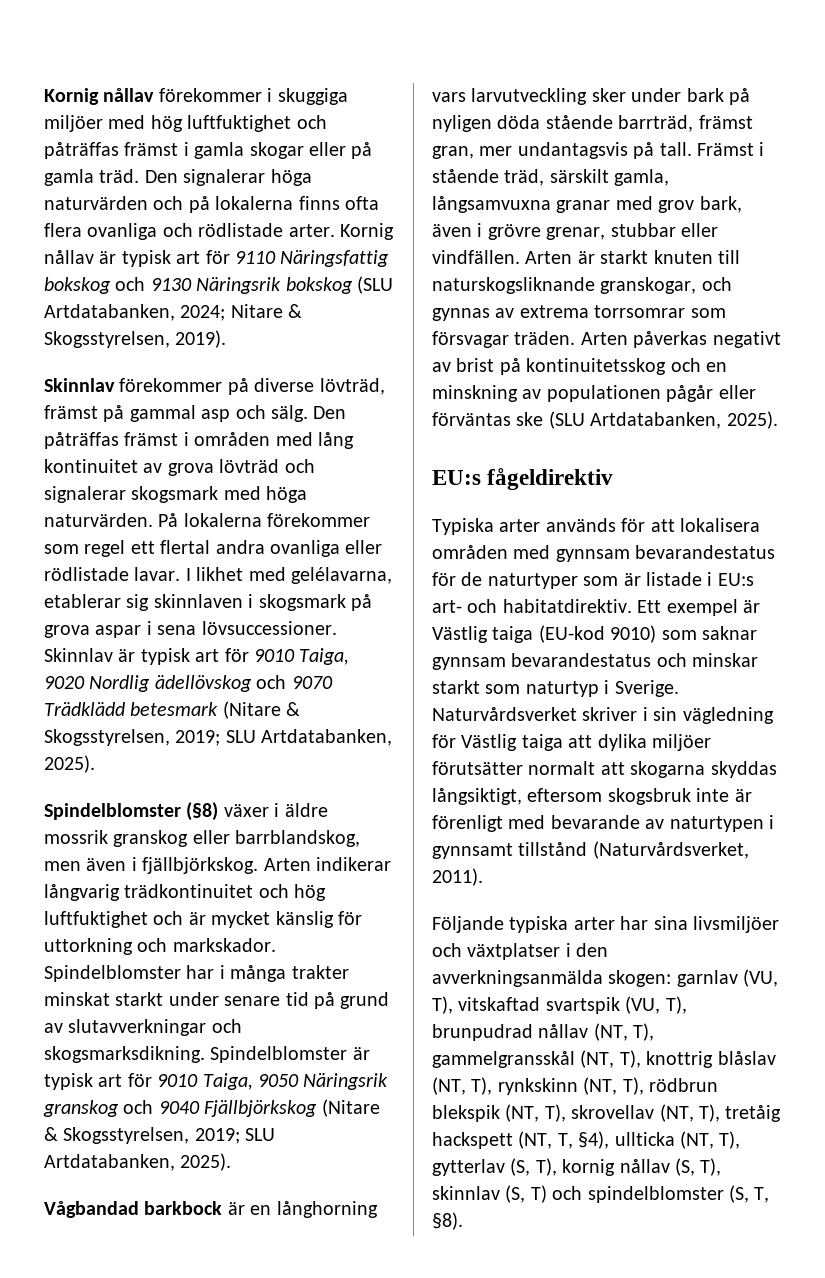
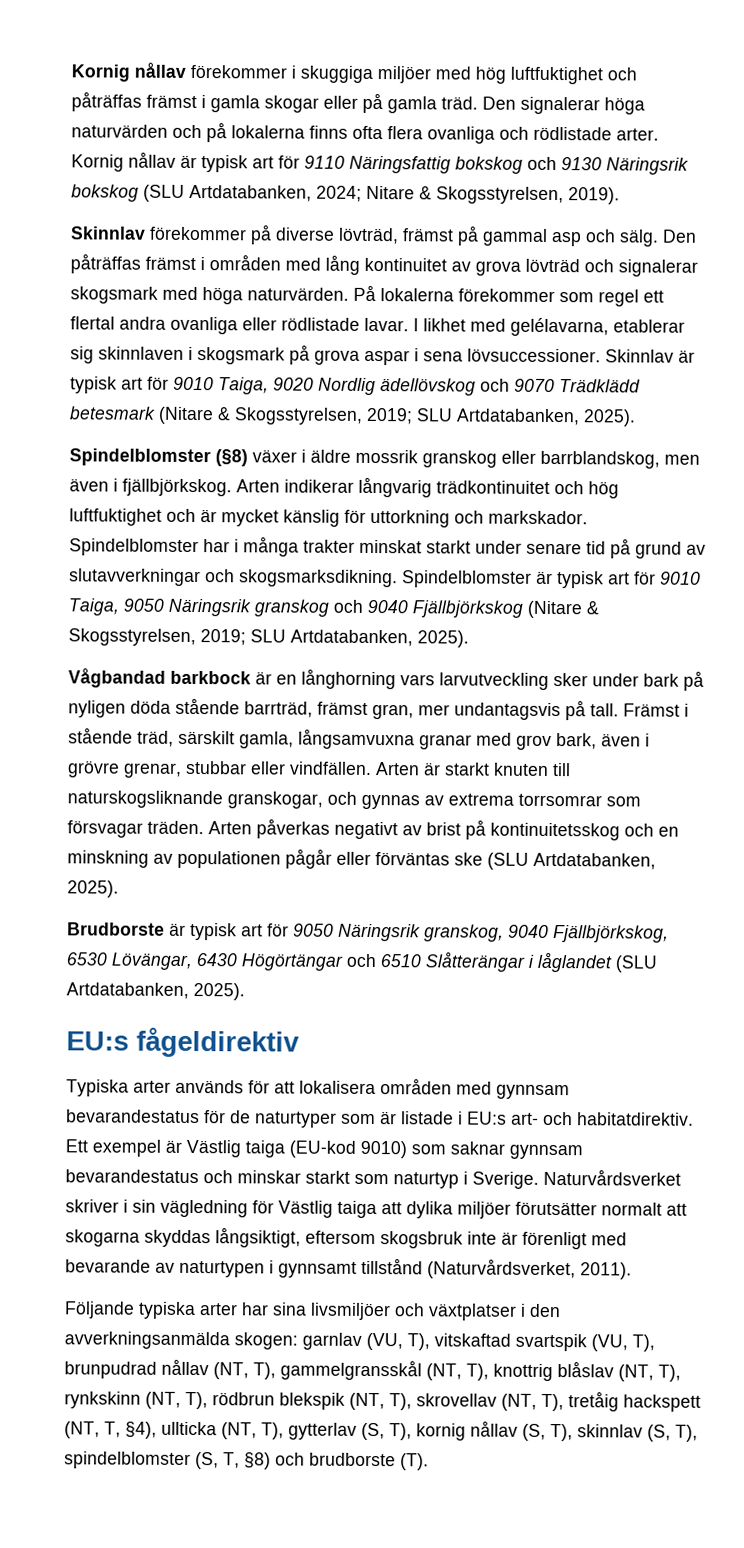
+ Brudborste är typisk art för 9050 Näringsrik granskog, 9040 Fjällbjörkskog, 6530 Lövängar, 6430 Högörtängar och 6510 Slåtterängar i låglandet (SLU Artdatabanken, 2025).
- Följande typiska arter har sina livsmiljöer och växtplatser i den avverkningsanmälda skogen: garnlav (VU, T), vitskaftad svartspik (VU, T), brunpudrad nållav (NT, T), gammelgransskål (NT, T), knottrig blåslav (NT, T), rynkskinn (NT, T), rödbrun blekspik (NT, T), skrovellav (NT, T), tretåig hackspett (NT, T, §4), ullticka (NT, T), gytterlav (S, T), kornig nållav (S, T), skinnlav (S, T) och spindelblomster (S, T, §8).
+ Följande typiska arter har sina livsmiljöer och växtplatser i den avverkningsanmälda skogen: garnlav (VU, T), vitskaftad svartspik (VU, T), brunpudrad nållav (NT, T), gammelgransskål (NT, T), knottrig blåslav (NT, T), rynkskinn (NT, T), rödbrun blekspik (NT, T), skrovellav (NT, T), tretåig hackspett (NT, T, §4), ullticka (NT, T), gytterlav (S, T), kornig nållav (S, T), skinnlav (S, T), spindelblomster (S, T, §8) och brudborste (T).

